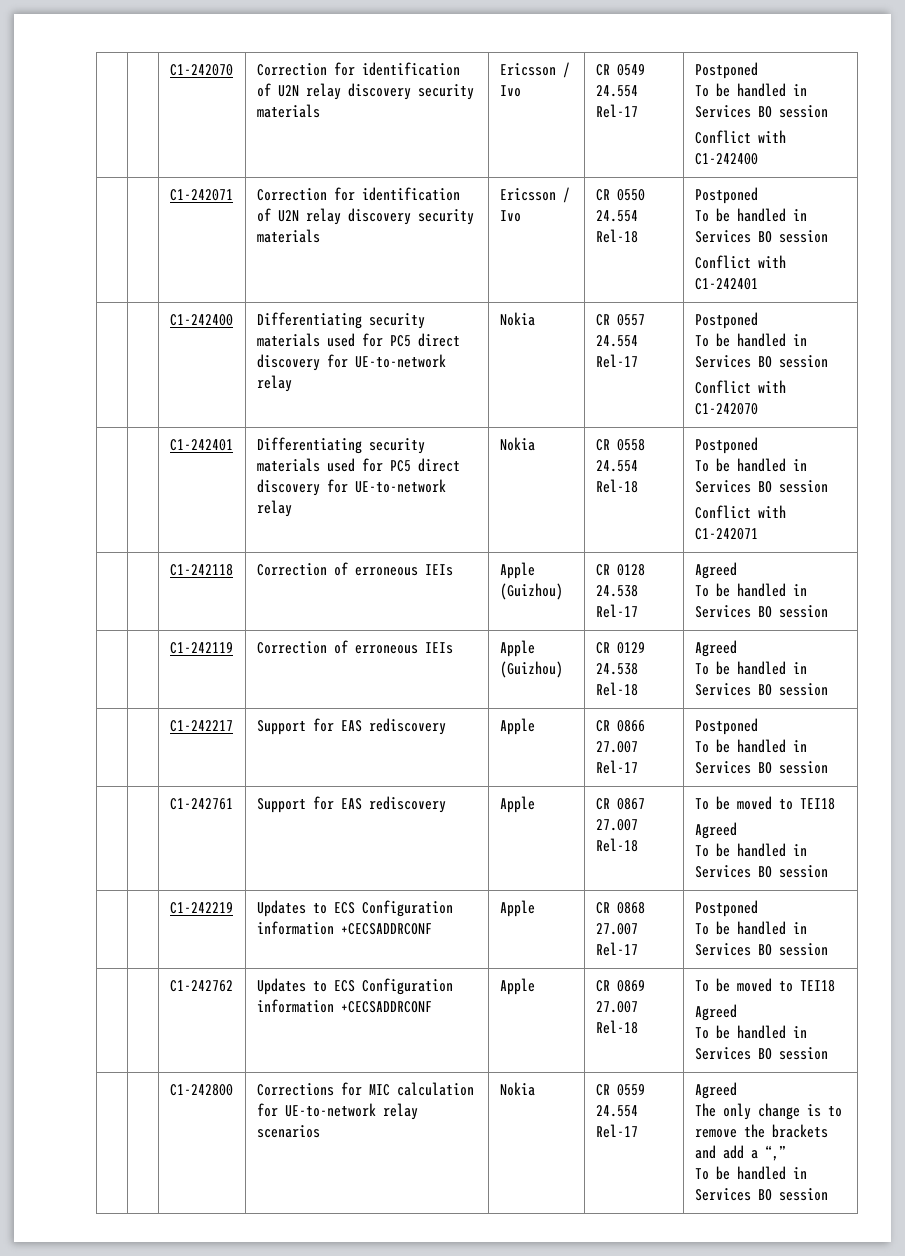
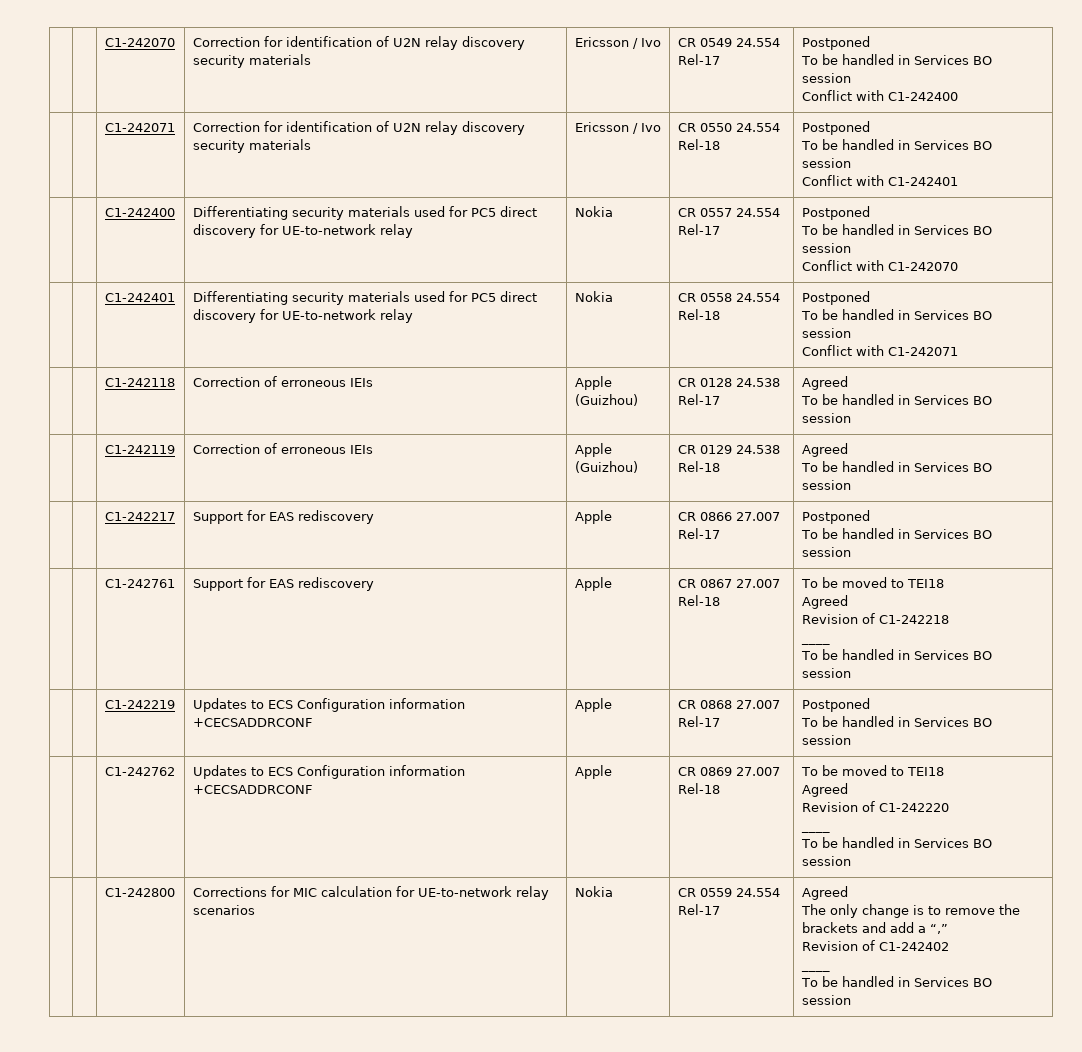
  | | C1-242761 | Support for EAS rediscovery | Apple | CR 0867 27.007 Rel-18 | To be moved to TEI18
  Agreed
+ Revision of C1-242218
+ ____
  | | C1-242762 | Updates to ECS Configuration information +CECSADDRCONF | Apple | CR 0869 27.007 Rel-18 | To be moved to TEI18
  Agreed
+ Revision of C1-242220
+ ____
  | | C1-242800 | Corrections for MIC calculation for UE-to-network relay scenarios | Nokia | CR 0559 24.554 Rel-17 | Agreed
  The only change is to remove the brackets and add a “,”
+ Revision of C1-242402
+ ____

